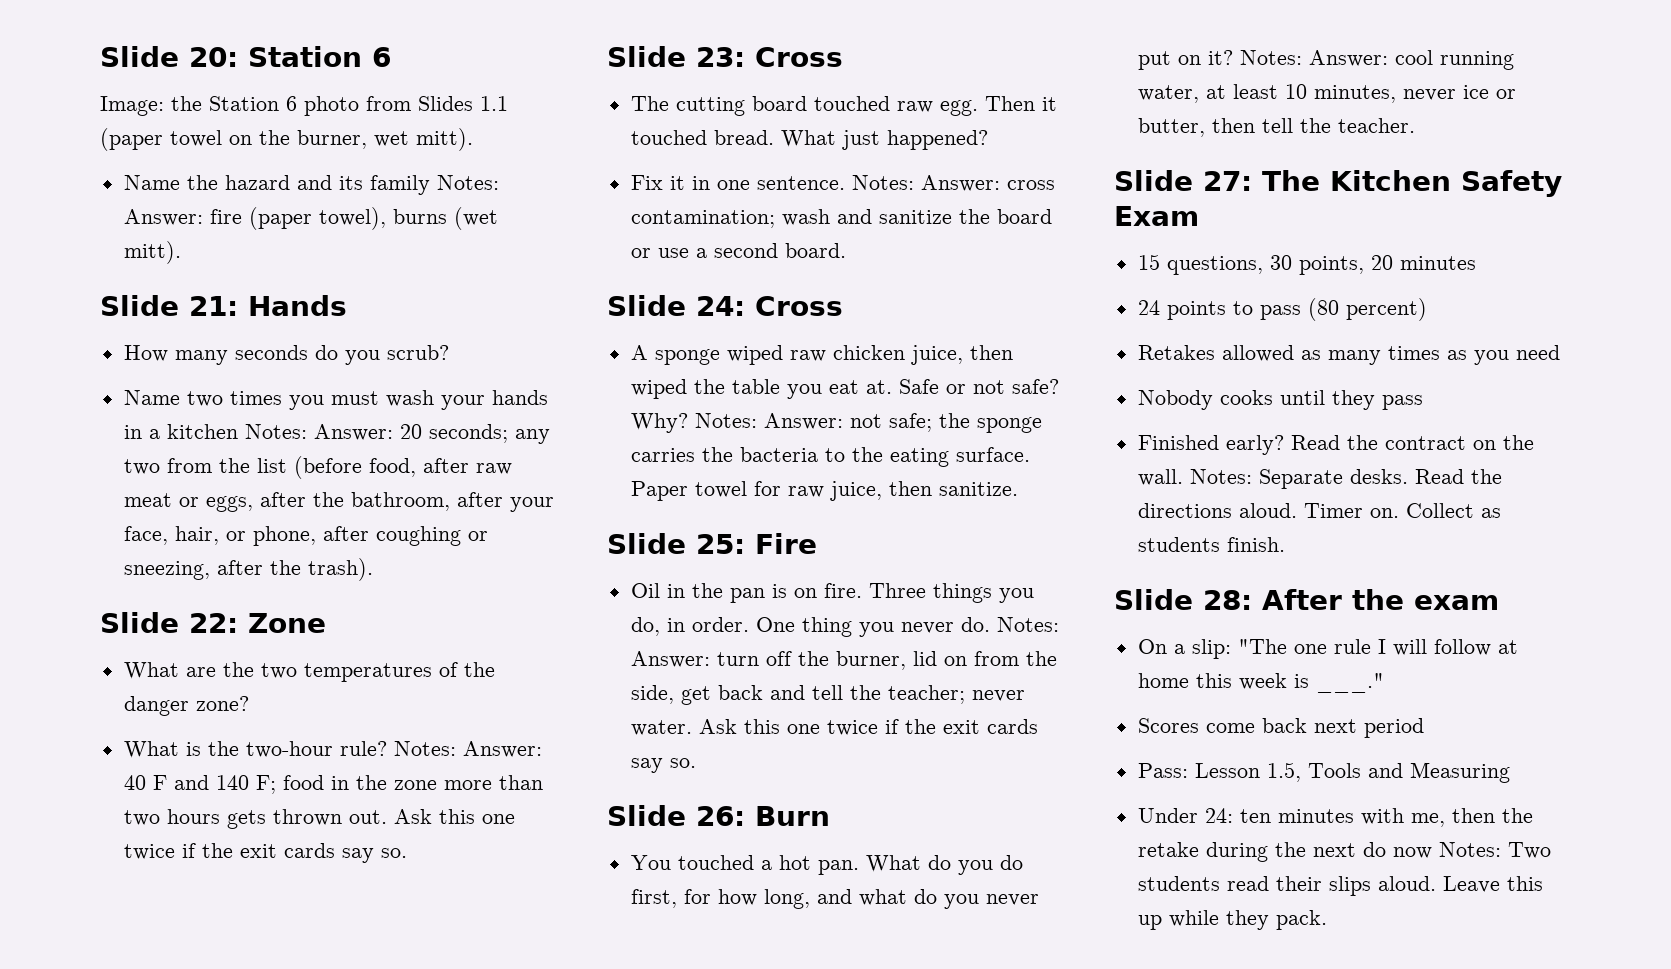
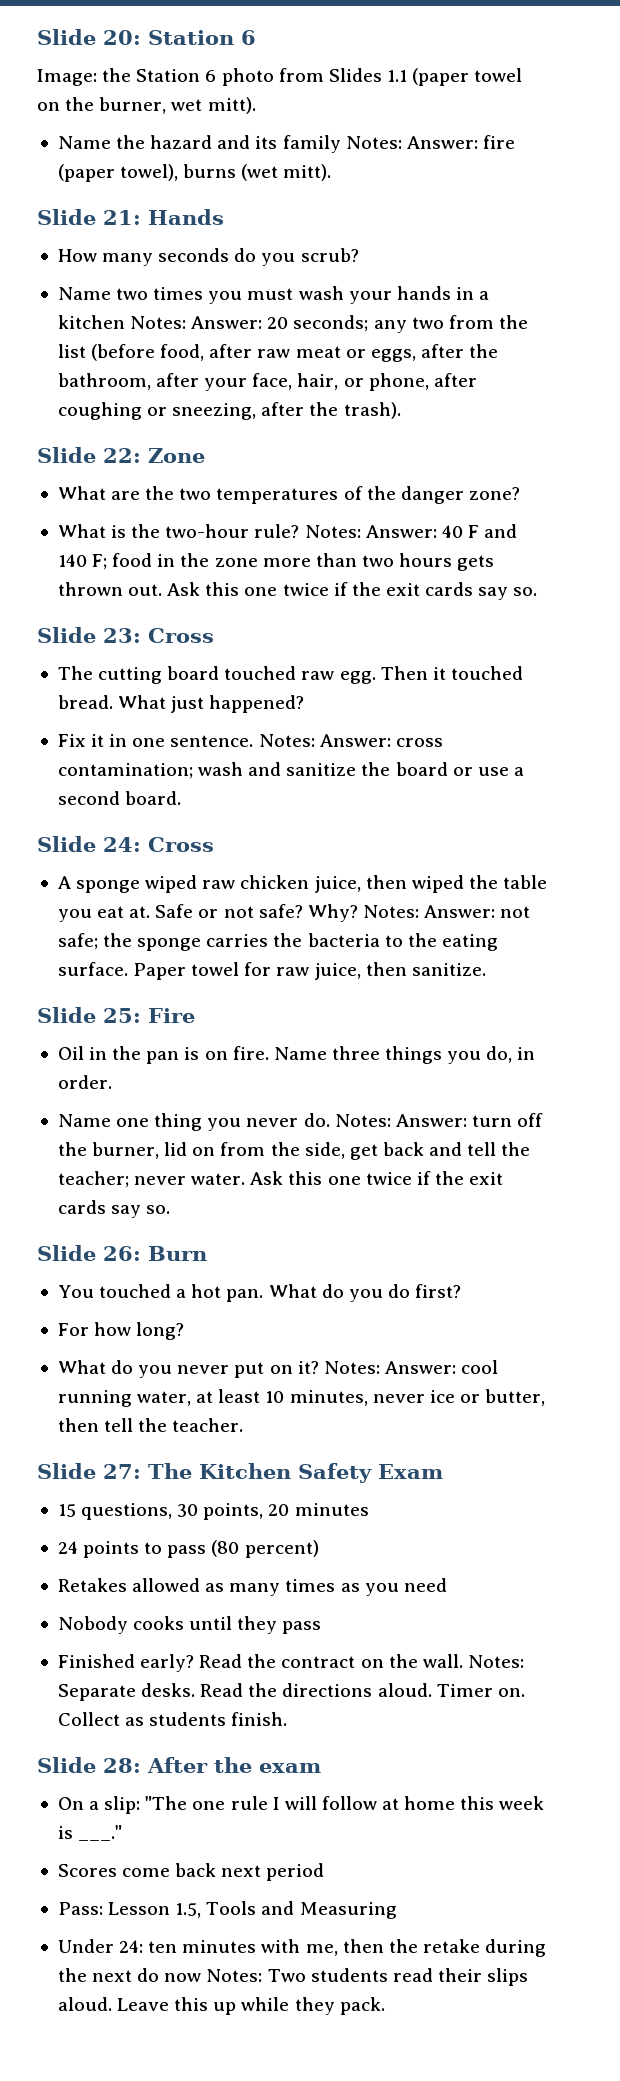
- Three things you do, in order. One thing you never do.
+ Name three things you do, in order.
+ Name one thing you never do.
- What do you do first, for how long, and what do you never put on it?
+ What do you do first?
+ For how long?
+ What do you never put on it?

